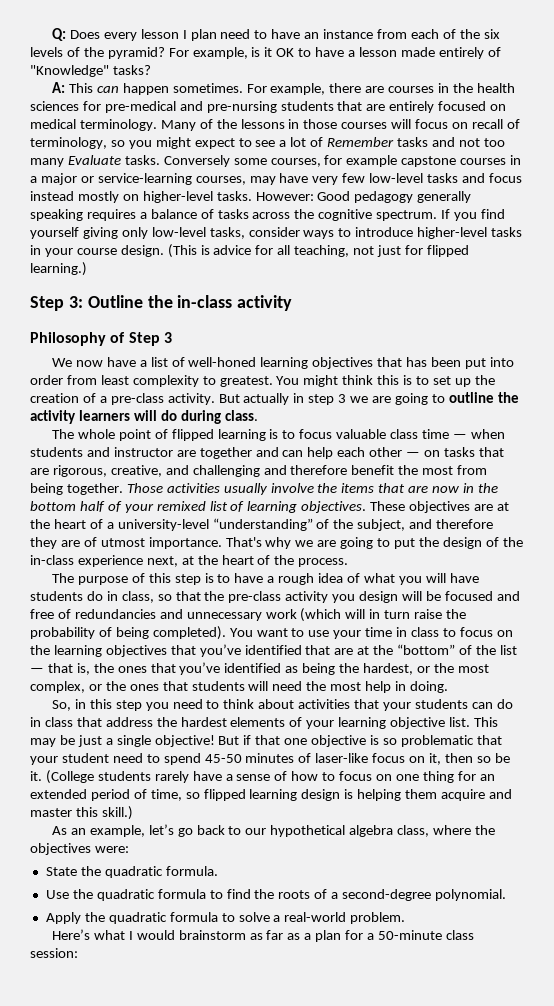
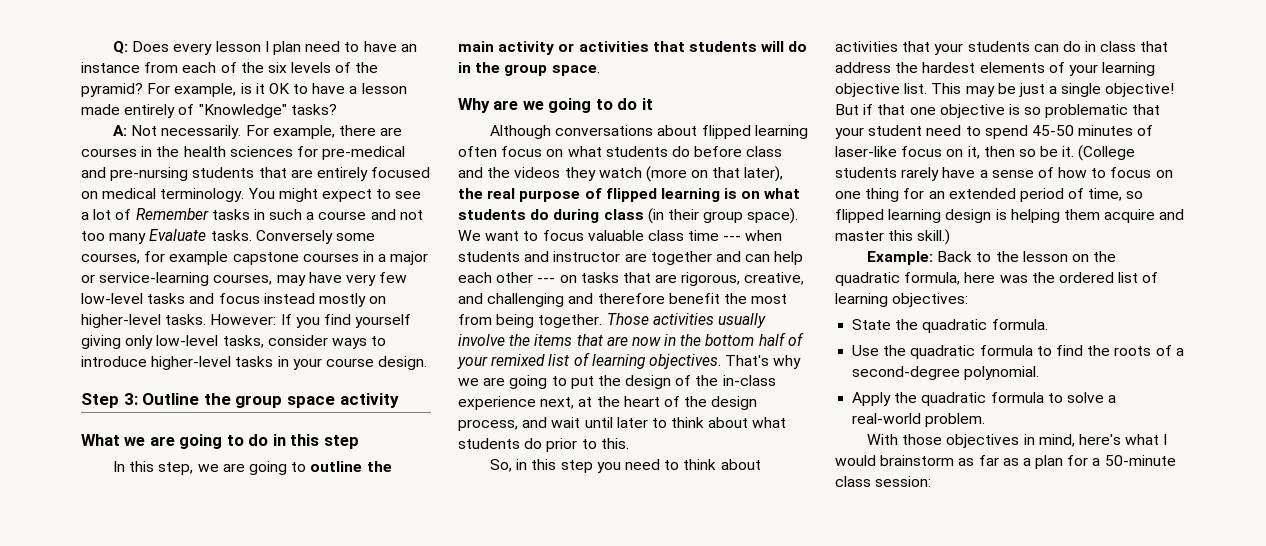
- A: This can happen sometimes.
+ A: Not necessarily.
- Many of the lessons in those courses will focus on recall of terminology, so you might expect to see a lot of Remember tasks and not too many Evaluate tasks.
+ You might expect to see a lot of Remember tasks in such a course and not too many Evaluate tasks.
- However: Good pedagogy generally speaking requires a balance of tasks across the cognitive spectrum. If you find yourself giving only low-level tasks, consider ways to introduce higher-level tasks in your course design. (This is advice for all teaching, not just for flipped learning.)
+ However: If you find yourself giving only low-level tasks, consider ways to introduce higher-level tasks in your course design.
- Step 3: Outline the in-class activity
+ Step 3: Outline the group space activity
- Philosophy of Step 3
- We now have a list of well-honed learning objectives that has been put into order from least complexity to greatest. You might think this is to set up the creation of a pre-class activity. But actually in step 3 we are going to outline the activity learners will do during class.
- The whole point of flipped learning is to focus valuable class time — when students and instructor are together and can help each other — on tasks that are rigorous, creative, and challenging and therefore benefit the most from being together.
+ What we are going to do in this step
+ In this step, we are going to outline the main activity or activities that students will do in the group space.
+ Why are we going to do it
+ Although conversations about flipped learning often focus on what students do before class and the videos they watch (more on that later), the real purpose of flipped learning is on what students do during class (in their group space). We want to focus valuable class time --- when students and instructor are together and can help each other --- on tasks that are rigorous, creative, and challenging and therefore benefit the most from being together.
- These objectives are at the heart of a university-level “understanding” of the subject, and therefore they are of utmost importance.
- That's why we are going to put the design of the in-class experience next, at the heart of the process.
- The purpose of this step is to have a rough idea of what you will have students do in class, so that the pre-class activity you design will be focused and free of redundancies and unnecessary work (which will in turn raise the probability of being completed). You want to use your time in class to focus on the learning objectives that you’ve identified that are at the “bottom” of the list — that is, the ones that you’ve identified as being the hardest, or the most complex, or the ones that students will need the most help in doing.
+ That's why we are going to put the design of the in-class experience next, at the heart of the design process, and wait until later to think about what students do prior to this.
- As an example, let’s go back to our hypothetical algebra class, where the objectives were:
+ Example: Back to the lesson on the quadratic formula, here was the ordered list of learning objectives:
- Here’s what I would brainstorm as far as a plan for a 50-minute class session:
+ With those objectives in mind, here's what I would brainstorm as far as a plan for a 50-minute class session:

